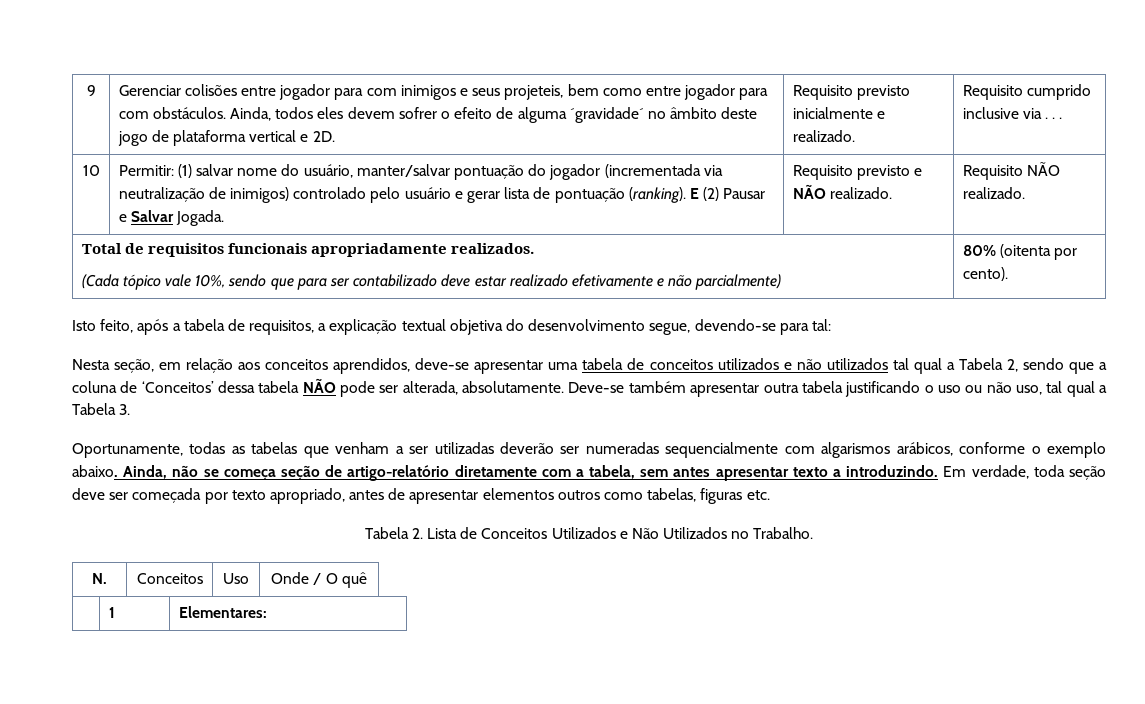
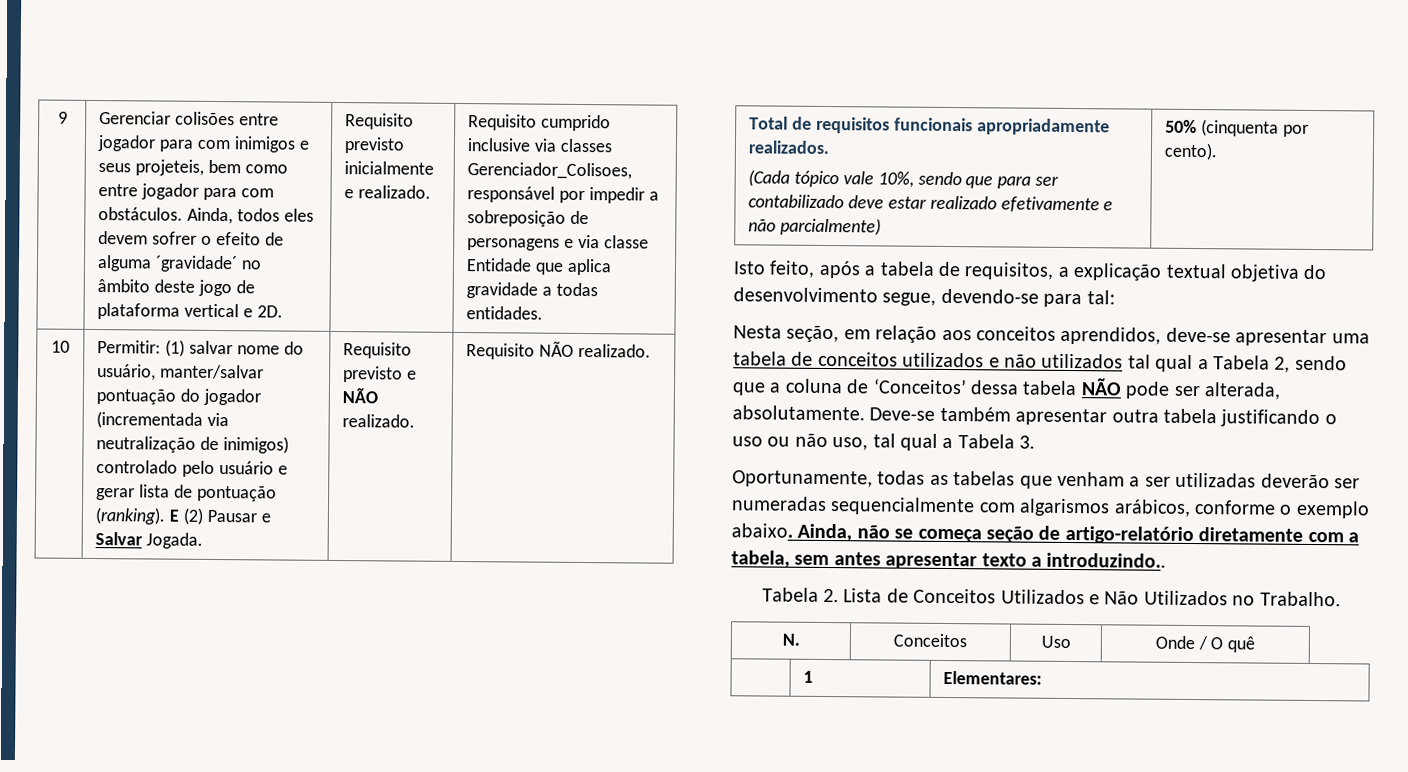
- Requisito cumprido inclusive via . . .
+ Requisito cumprido inclusive via classes Gerenciador_Colisoes, responsável por impedir a sobreposição de personagens e via classe Entidade que aplica gravidade a todas entidades.
  Total de requisitos funcionais apropriadamente realizados.
- (Cada tópico vale 10%, sendo que para ser contabilizado deve estar realizado efetivamente e não parcialmente) | 80% (oitenta por cento).
+ (Cada tópico vale 10%, sendo que para ser contabilizado deve estar realizado efetivamente e não parcialmente) | 50% (cinquenta por cento).
- Ainda, não se começa seção de artigo-relatório diretamente com a tabela, sem antes apresentar texto a introduzindo. Em verdade, toda seção deve ser começada por texto apropriado, antes de apresentar elementos outros como tabelas, figuras etc.
+ Ainda, não se começa seção de artigo-relatório diretamente com a tabela, sem antes apresentar texto a introduzindo..

